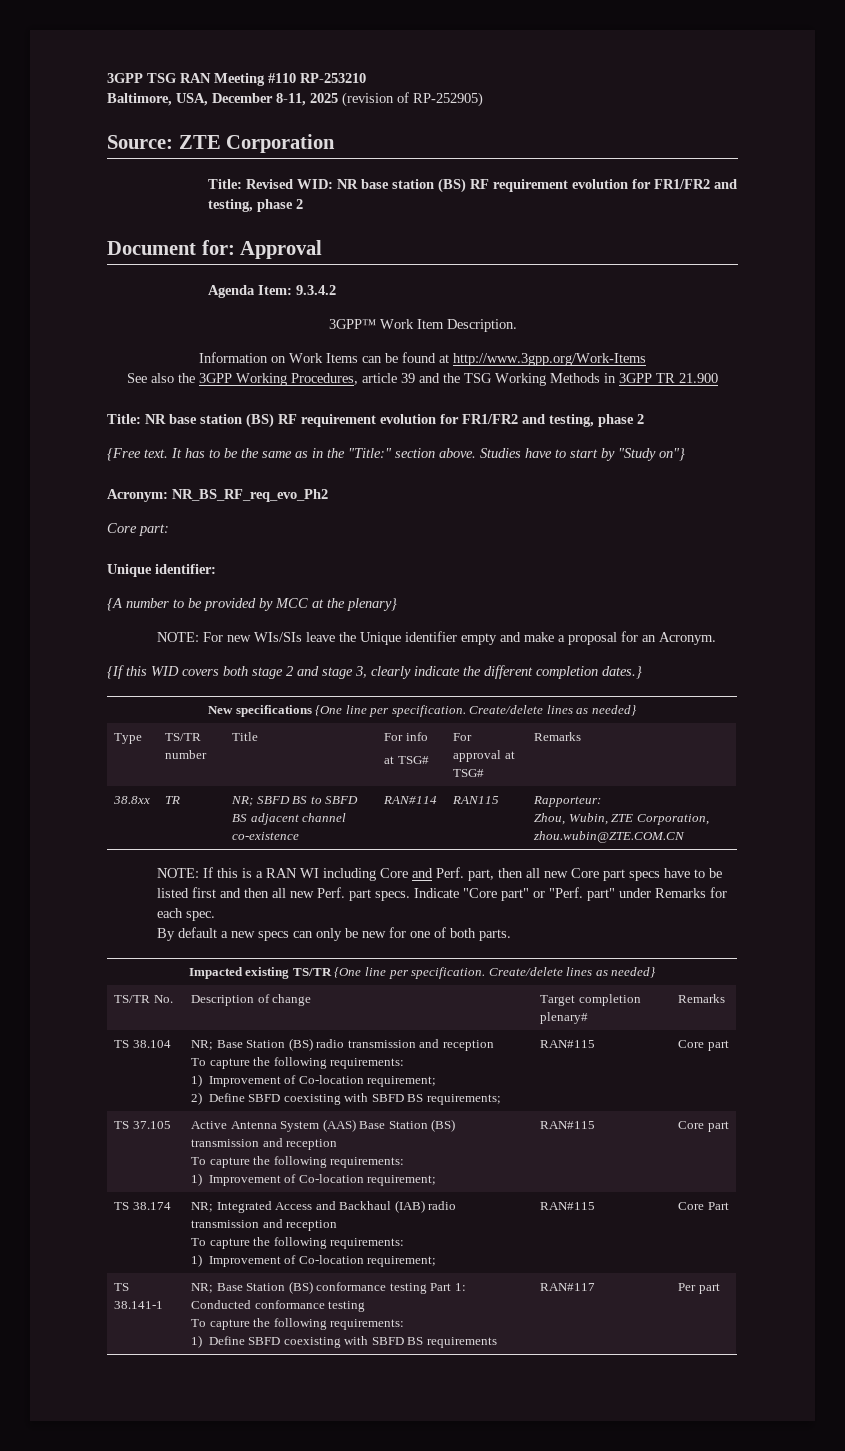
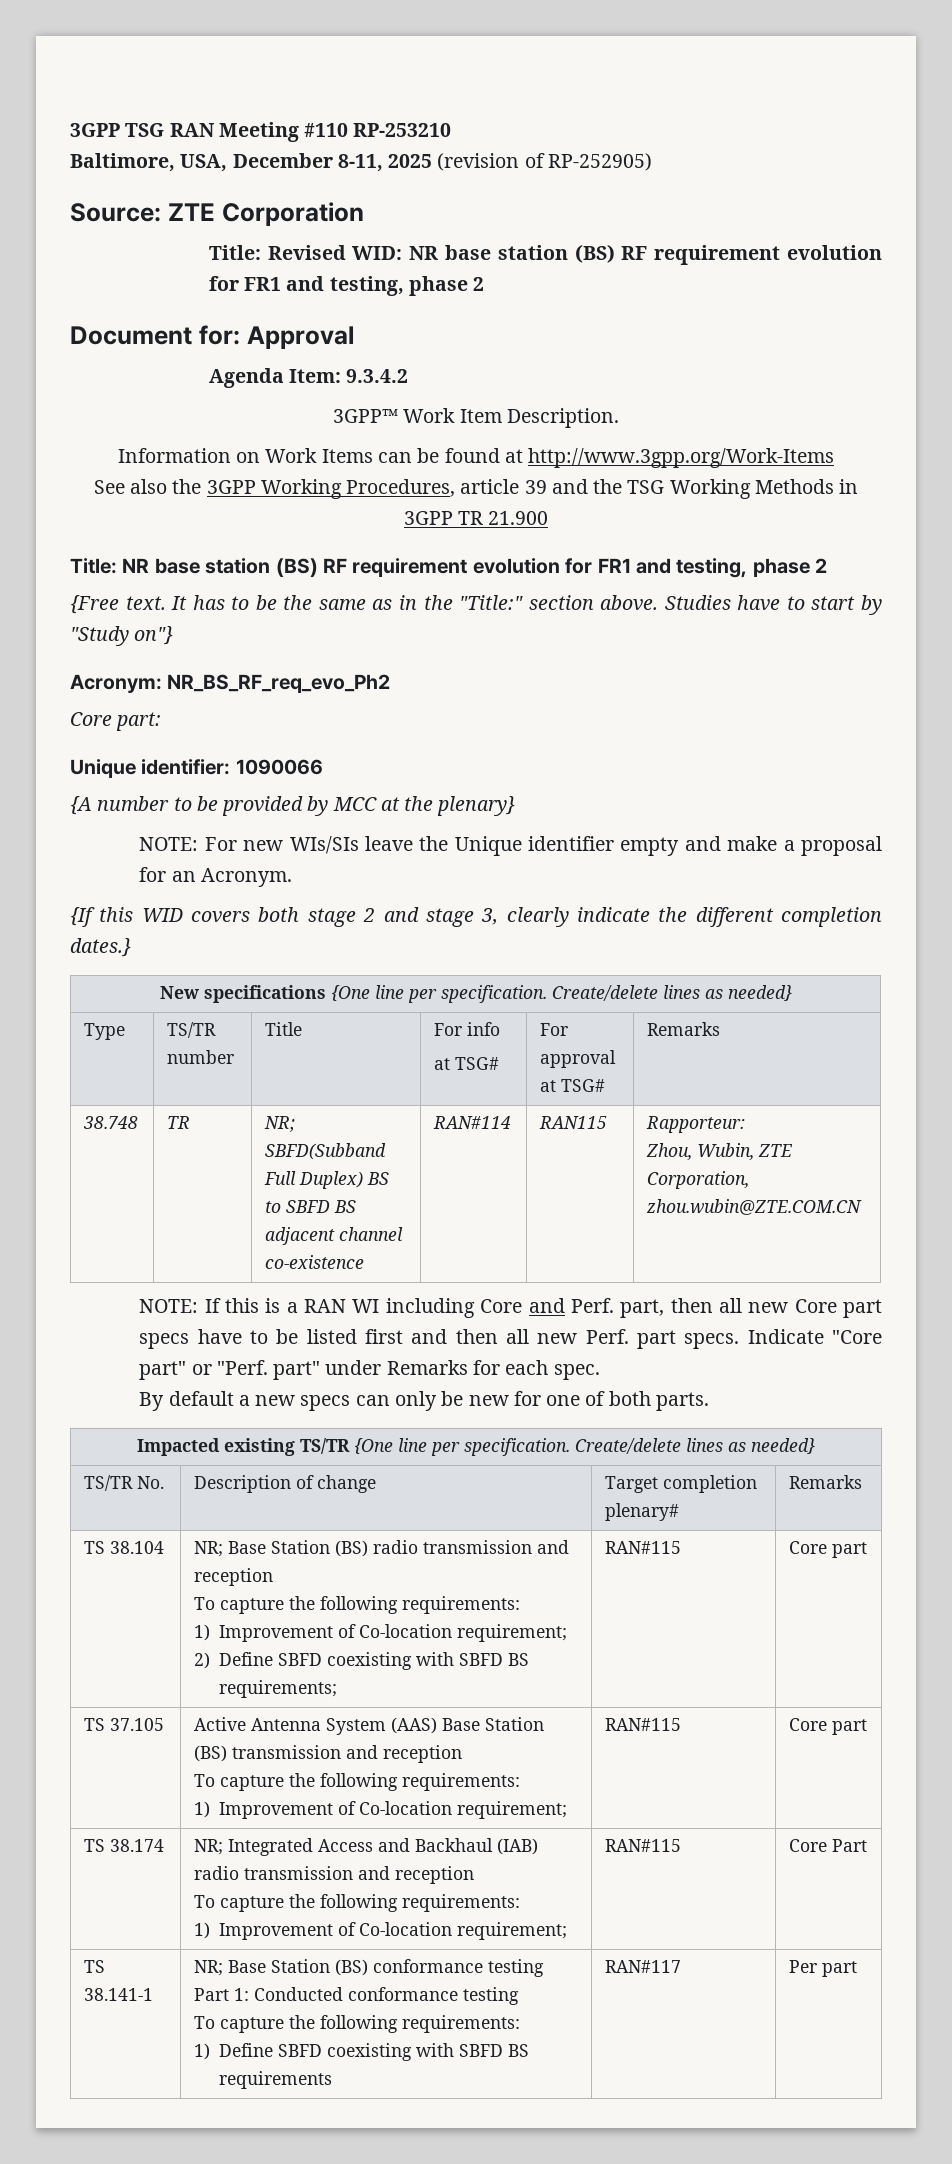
- Title: Revised WID: NR base station (BS) RF requirement evolution for FR1/FR2 and testing, phase 2
+ Title: Revised WID: NR base station (BS) RF requirement evolution for FR1 and testing, phase 2
- Title: NR base station (BS) RF requirement evolution for FR1/FR2 and testing, phase 2
+ Title: NR base station (BS) RF requirement evolution for FR1 and testing, phase 2
- Unique identifier:
+ Unique identifier: 1090066
- 38.8xx | TR | NR; SBFD BS to SBFD BS adjacent channel co-existence | RAN#114 | RAN115 | Rapporteur:
+ 38.748 | TR | NR; SBFD(Subband Full Duplex) BS to SBFD BS adjacent channel co-existence | RAN#114 | RAN115 | Rapporteur:

